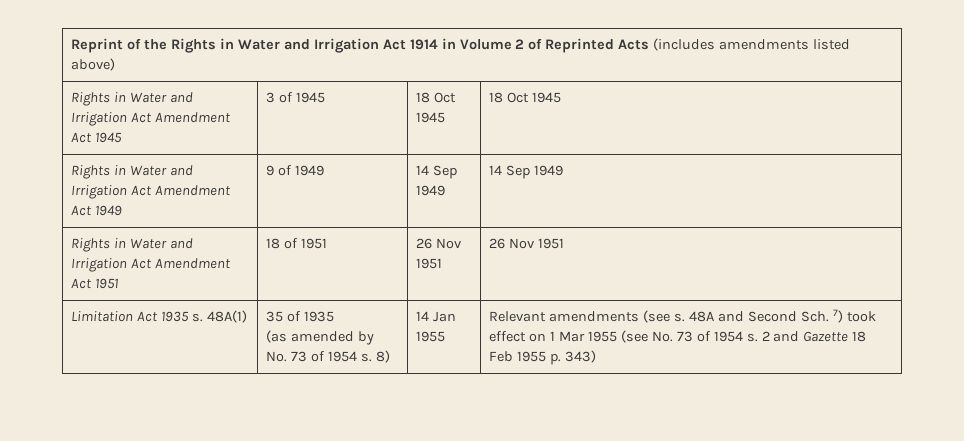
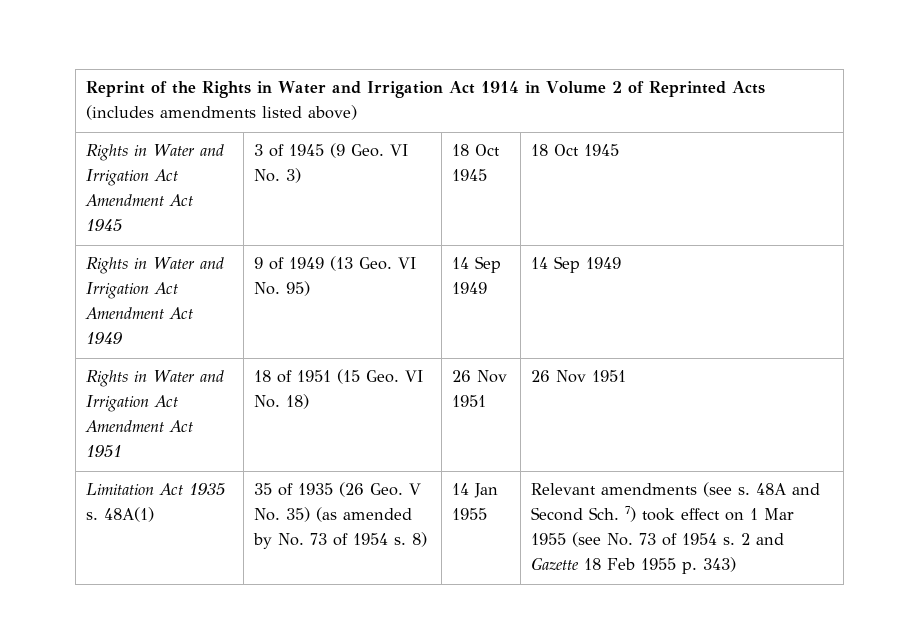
- Rights in Water and Irrigation Act Amendment Act 1945 | 3 of 1945 | 18 Oct 1945 | 18 Oct 1945
+ Rights in Water and Irrigation Act Amendment Act 1945 | 3 of 1945 (9 Geo. VI No. 3) | 18 Oct 1945 | 18 Oct 1945
- Rights in Water and Irrigation Act Amendment Act 1949 | 9 of 1949 | 14 Sep 1949 | 14 Sep 1949
+ Rights in Water and Irrigation Act Amendment Act 1949 | 9 of 1949 (13 Geo. VI No. 95) | 14 Sep 1949 | 14 Sep 1949
- Rights in Water and Irrigation Act Amendment Act 1951 | 18 of 1951 | 26 Nov 1951 | 26 Nov 1951
+ Rights in Water and Irrigation Act Amendment Act 1951 | 18 of 1951 (15 Geo. VI No. 18) | 26 Nov 1951 | 26 Nov 1951
- 35 of 1935
- (as amended by No. 73 of 1954 s.
+ 35 of 1935 (26 Geo. V No. 35) (as amended by No. 73 of 1954 s.

